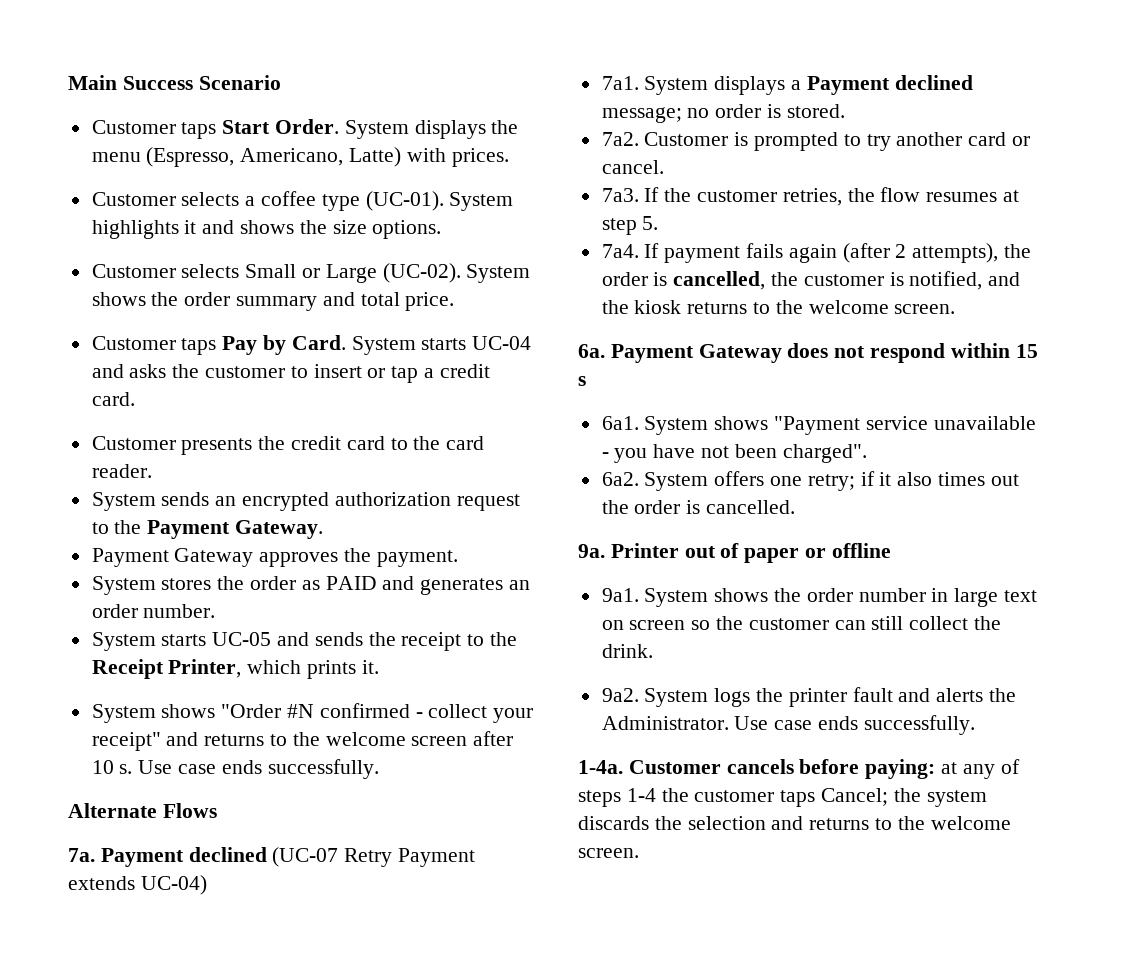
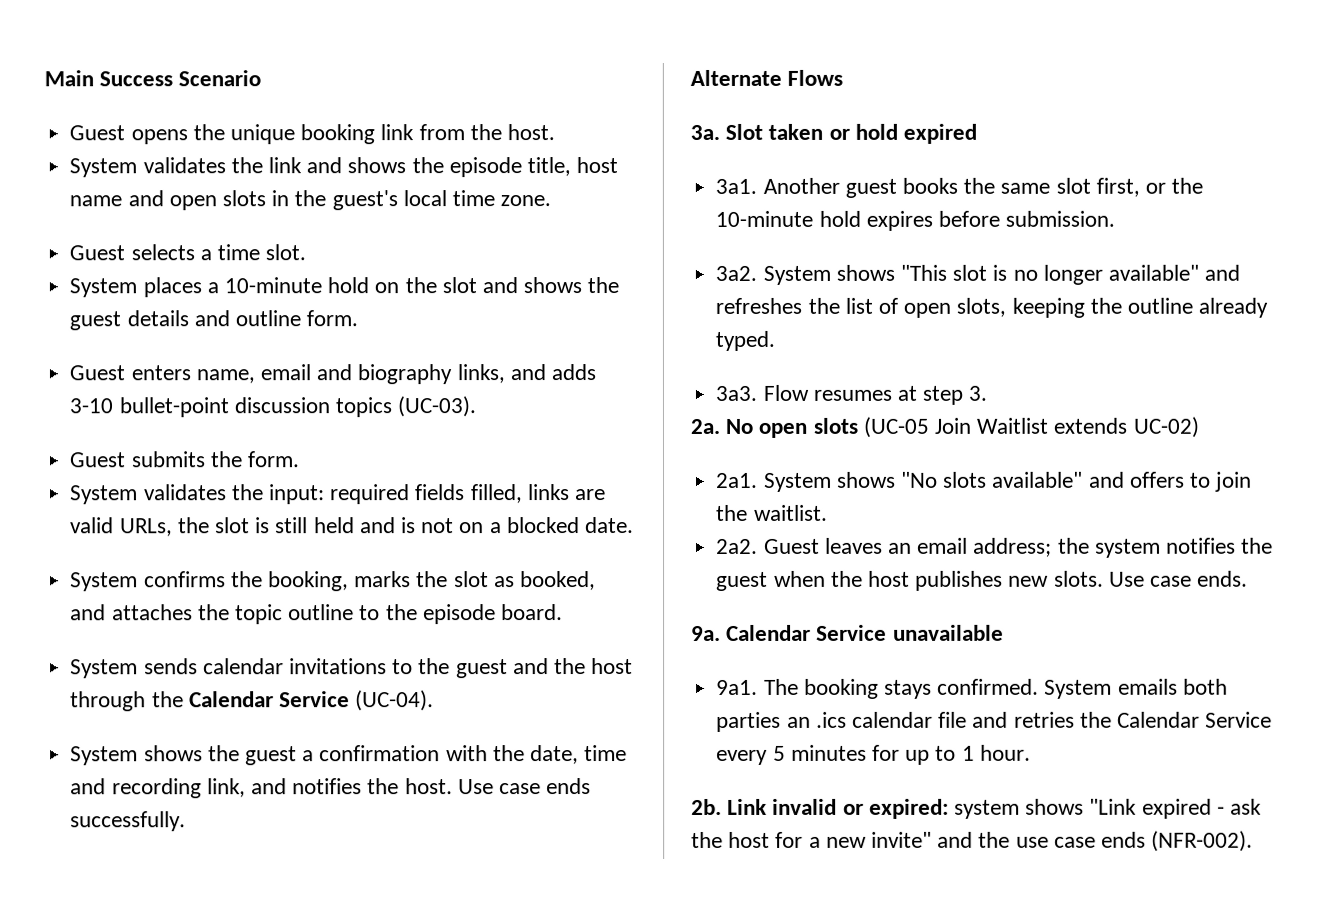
- Customer taps Start Order. System displays the menu (Espresso, Americano, Latte) with prices.
- Customer selects a coffee type (UC-01). System highlights it and shows the size options.
- Customer selects Small or Large (UC-02). System shows the order summary and total price.
- Customer taps Pay by Card. System starts UC-04 and asks the customer to insert or tap a credit card.
- Customer presents the credit card to the card reader.
- System sends an encrypted authorization request to the Payment Gateway.
- Payment Gateway approves the payment.
- System stores the order as PAID and generates an order number.
- System starts UC-05 and sends the receipt to the Receipt Printer, which prints it.
- System shows "Order #N confirmed - collect your receipt" and returns to the welcome screen after 10 s.
+ Guest opens the unique booking link from the host.
+ System validates the link and shows the episode title, host name and open slots in the guest's local time zone.
+ Guest selects a time slot.
+ System places a 10-minute hold on the slot and shows the guest details and outline form.
+ Guest enters name, email and biography links, and adds 3-10 bullet-point discussion topics (UC-03).
+ Guest submits the form.
+ System validates the input: required fields filled, links are valid URLs, the slot is still held and is not on a blocked date.
+ System confirms the booking, marks the slot as booked, and attaches the topic outline to the episode board.
+ System sends calendar invitations to the guest and the host through the Calendar Service (UC-04).
+ System shows the guest a confirmation with the date, time and recording link, and notifies the host.
- 7a. Payment declined (UC-07 Retry Payment extends UC-04)
- 7a1. System displays a Payment declined message; no order is stored.
- 7a2. Customer is prompted to try another card or cancel.
- 7a3. If the customer retries, the flow resumes at step 5.
- 7a4. If payment fails again (after 2 attempts), the order is cancelled, the customer is notified, and the kiosk returns to the welcome screen.
- 6a. Payment Gateway does not respond within 15 s
- 6a1. System shows "Payment service unavailable - you have not been charged".
- 6a2. System offers one retry; if it also times out the order is cancelled.
- 9a. Printer out of paper or offline
- 9a1. System shows the order number in large text on screen so the customer can still collect the drink.
- 9a2. System logs the printer fault and alerts the Administrator. Use case ends successfully.
- 1-4a. Customer cancels before paying: at any of steps 1-4 the customer taps Cancel; the system discards the selection and returns to the welcome screen.
+ 3a. Slot taken or hold expired
+ 3a1. Another guest books the same slot first, or the 10-minute hold expires before submission.
+ 3a2. System shows "This slot is no longer available" and refreshes the list of open slots, keeping the outline already typed.
+ 3a3. Flow resumes at step 3.
+ 2a. No open slots (UC-05 Join Waitlist extends UC-02)
+ 2a1. System shows "No slots available" and offers to join the waitlist.
+ 2a2. Guest leaves an email address; the system notifies the guest when the host publishes new slots. Use case ends.
+ 9a. Calendar Service unavailable
+ 9a1. The booking stays confirmed. System emails both parties an .ics calendar file and retries the Calendar Service every 5 minutes for up to 1 hour.
+ 2b. Link invalid or expired: system shows "Link expired - ask the host for a new invite" and the use case ends (NFR-002).

